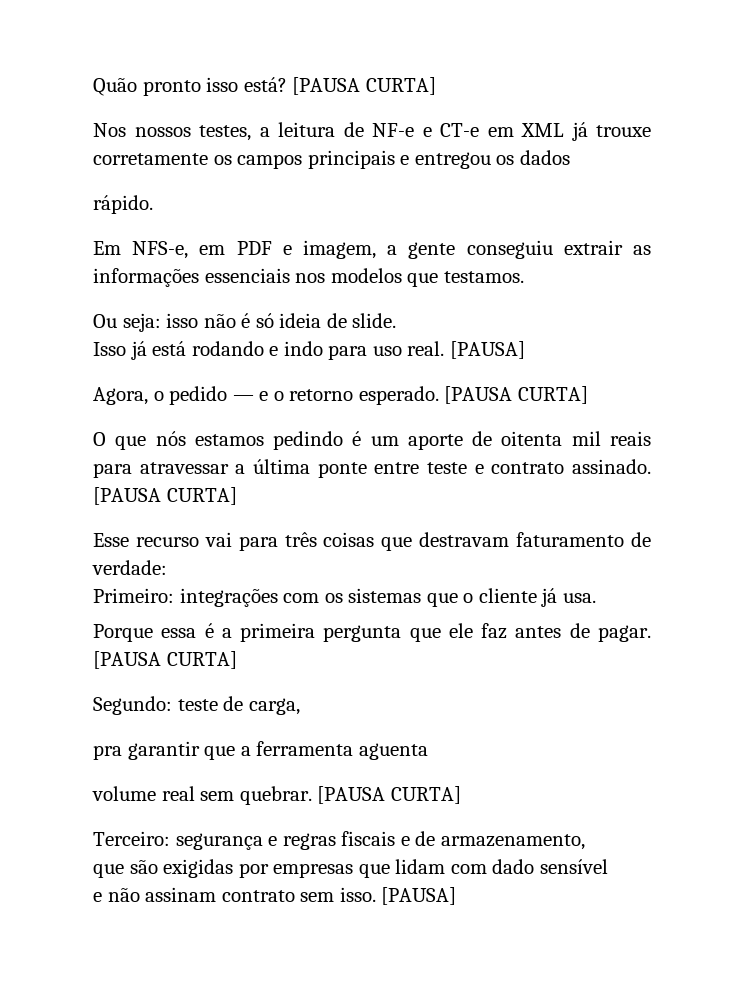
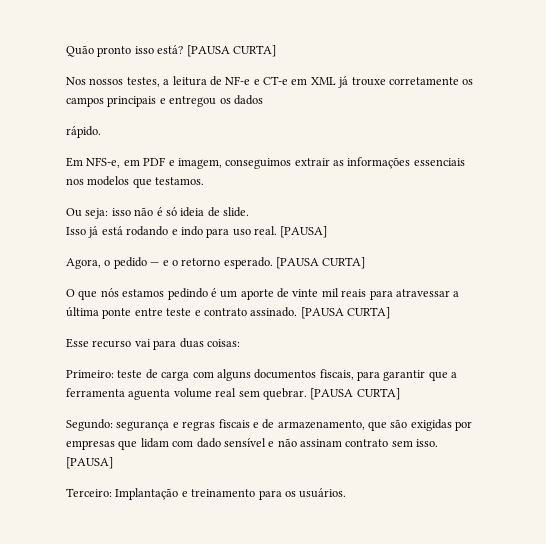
- Em NFS-e, em PDF e imagem, a gente conseguiu extrair as informações essenciais nos modelos que testamos.
+ Em NFS-e, em PDF e imagem, conseguimos extrair as informações essenciais nos modelos que testamos.
- O que nós estamos pedindo é um aporte de oitenta mil reais para atravessar a última ponte entre teste e contrato assinado.
+ O que nós estamos pedindo é um aporte de vinte mil reais para atravessar a última ponte entre teste e contrato assinado.
- Esse recurso vai para três coisas que destravam faturamento de verdade:
- Primeiro: integrações com os sistemas que o cliente já usa.
- Porque essa é a primeira pergunta que ele faz antes de pagar. [PAUSA CURTA]
- Segundo: teste de carga,
- pra garantir que a ferramenta aguenta
- volume real sem quebrar.
+ Esse recurso vai para duas coisas:
+ Primeiro: teste de carga com alguns documentos fiscais, para garantir que a ferramenta aguenta volume real sem quebrar.
- Terceiro: segurança e regras fiscais e de armazenamento,
- que são exigidas por empresas que lidam com dado sensível
- e não assinam contrato sem isso.
+ Segundo: segurança e regras fiscais e de armazenamento, que são exigidas por empresas que lidam com dado sensível e não assinam contrato sem isso.
+ Terceiro: Implantação e treinamento para os usuários.

